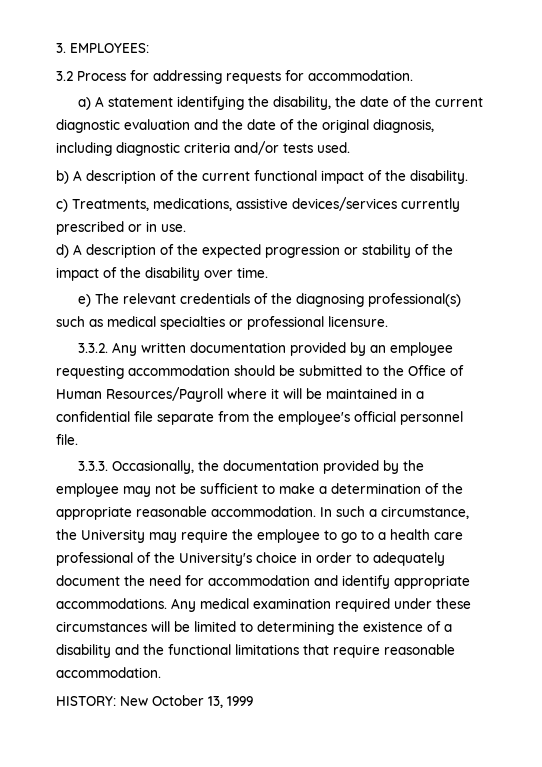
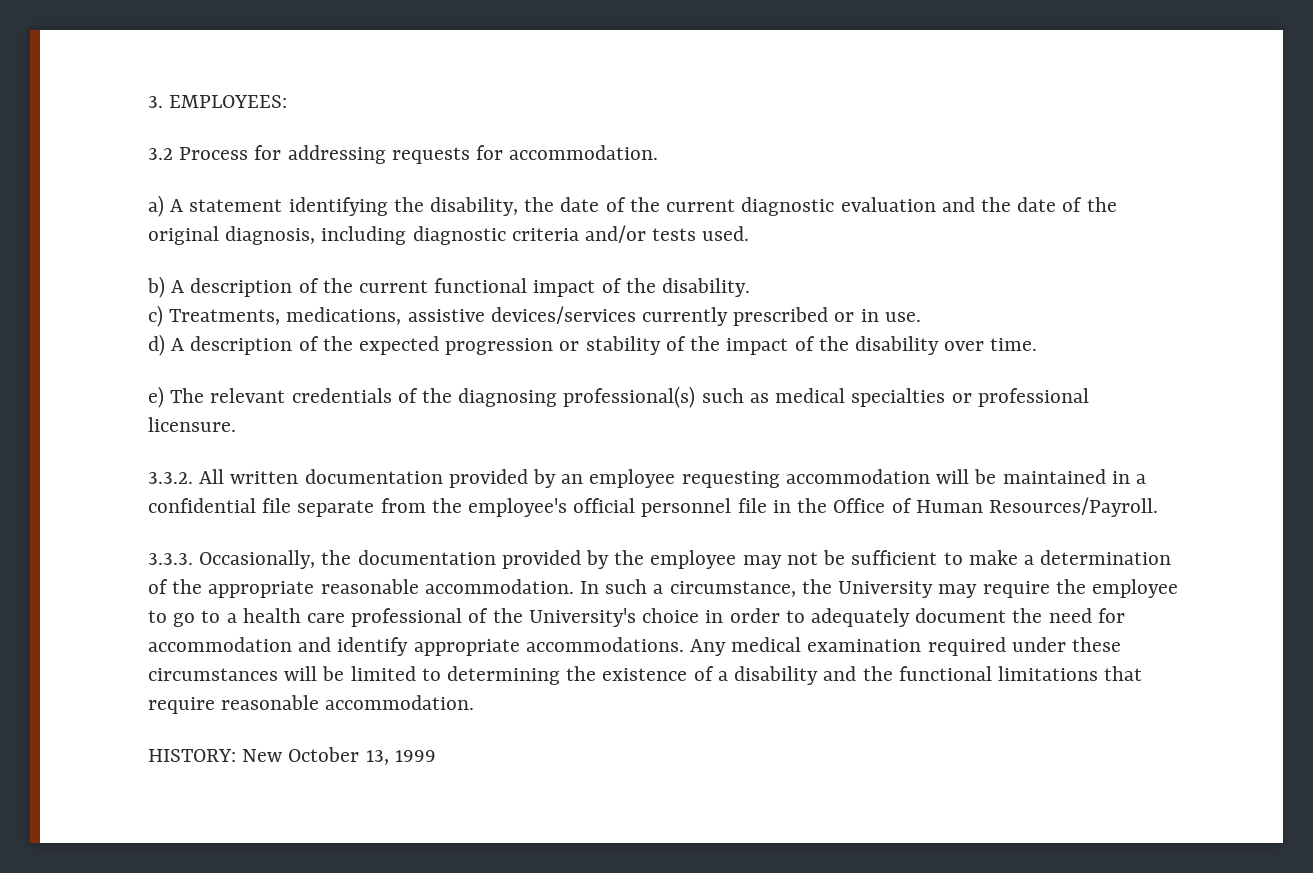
- 3.3.2. Any written documentation provided by an employee requesting accommodation should be submitted to the Office of Human Resources/Payroll where it will be maintained in a confidential file separate from the employee's official personnel file.
+ 3.3.2. All written documentation provided by an employee requesting accommodation will be maintained in a confidential file separate from the employee's official personnel file in the Office of Human Resources/Payroll.

